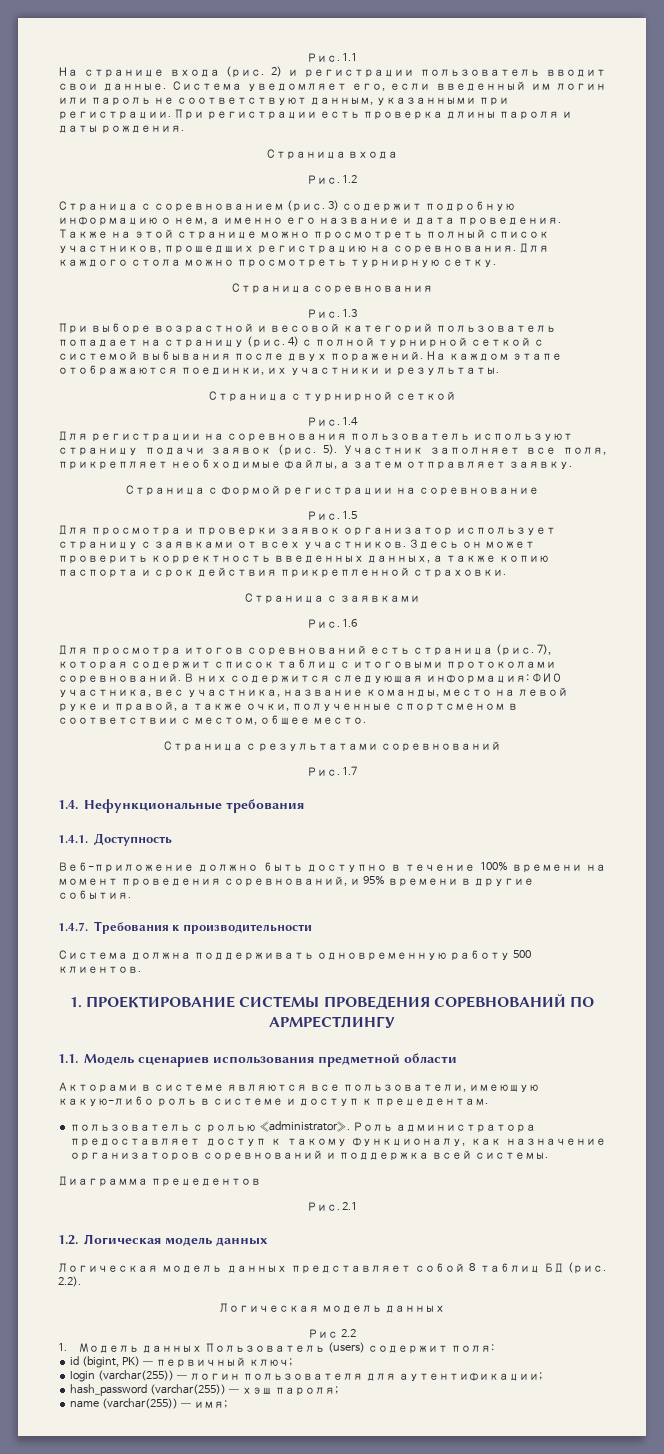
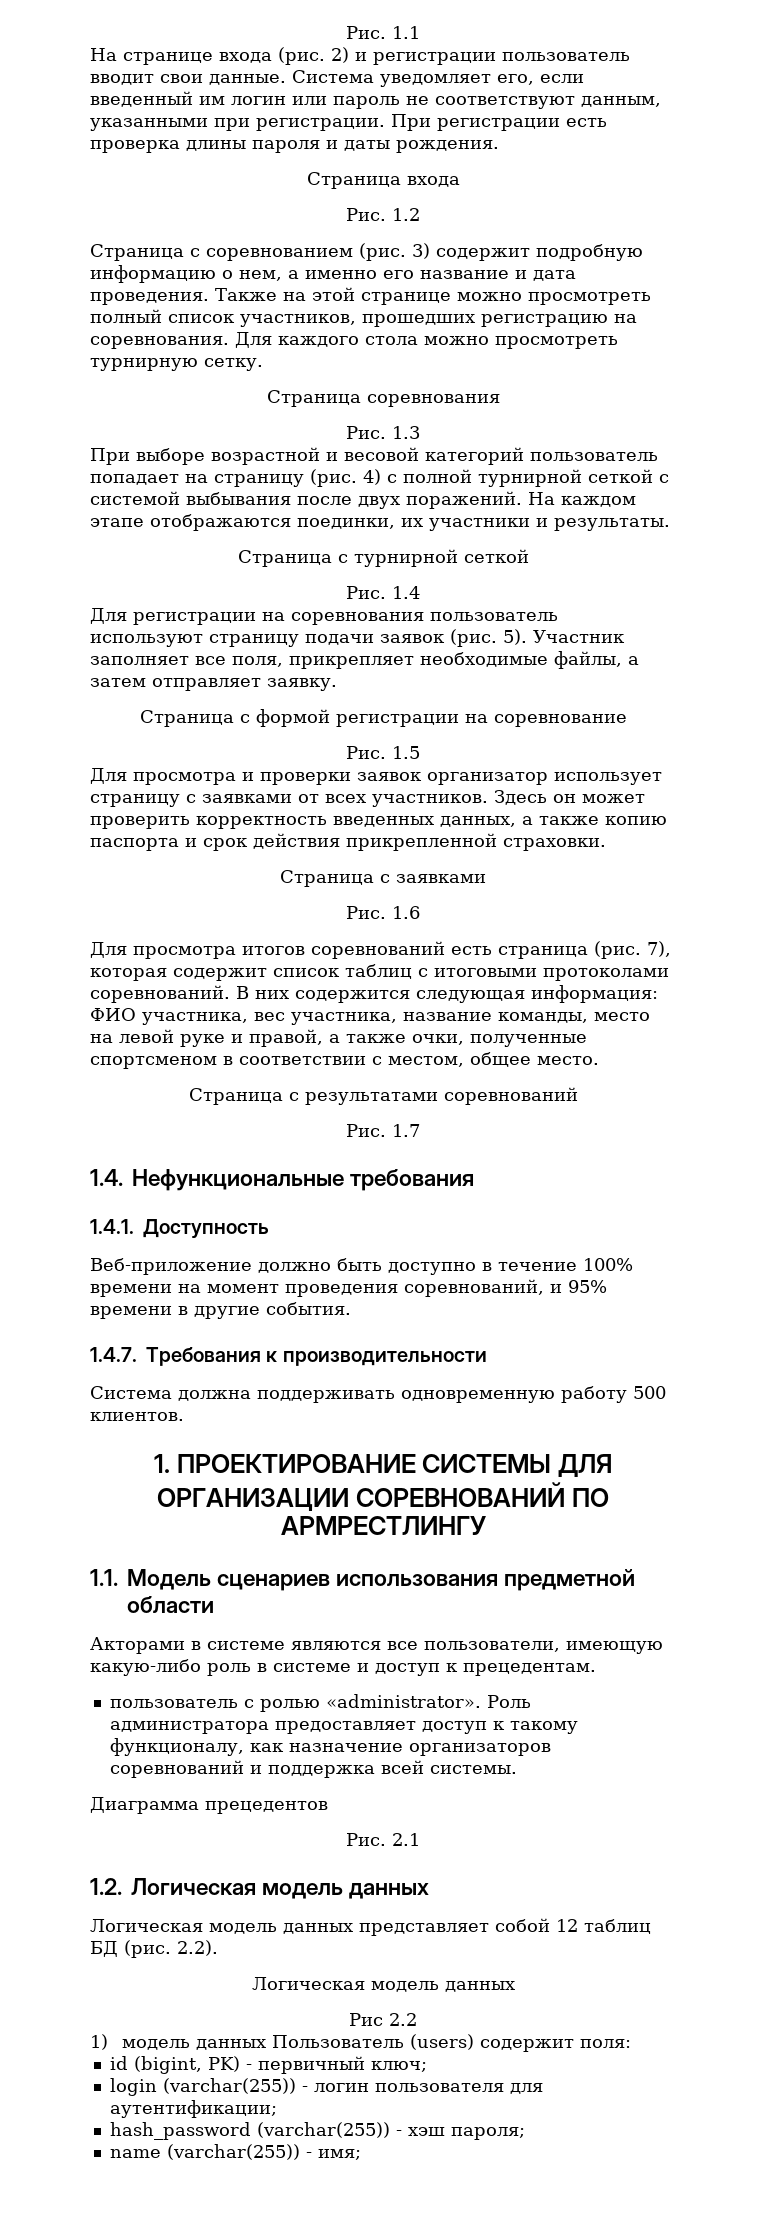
- 1. ПРОЕКТИРОВАНИЕ СИСТЕМЫ ПРОВЕДЕНИЯ СОРЕВНОВАНИЙ ПО АРМРЕСТЛИНГУ
+ 1. ПРОЕКТИРОВАНИЕ СИСТЕМЫ ДЛЯ ОРГАНИЗАЦИИ СОРЕВНОВАНИЙ ПО АРМРЕСТЛИНГУ
- Логическая модель данных представляет собой 8 таблиц БД (рис.
+ Логическая модель данных представляет собой 12 таблиц БД (рис.
- 1. Модель данных Пользователь (users) содержит поля:
+ 1) модель данных Пользователь (users) содержит поля:
- id (bigint, PK) — первичный ключ;
+ id (bigint, PK) - первичный ключ;
- login (varchar(255)) — логин пользователя для аутентификации;
+ login (varchar(255)) - логин пользователя для аутентификации;
- hash_password (varchar(255)) — хэш пароля;
+ hash_password (varchar(255)) - хэш пароля;
- name (varchar(255)) — имя;
+ name (varchar(255)) - имя;

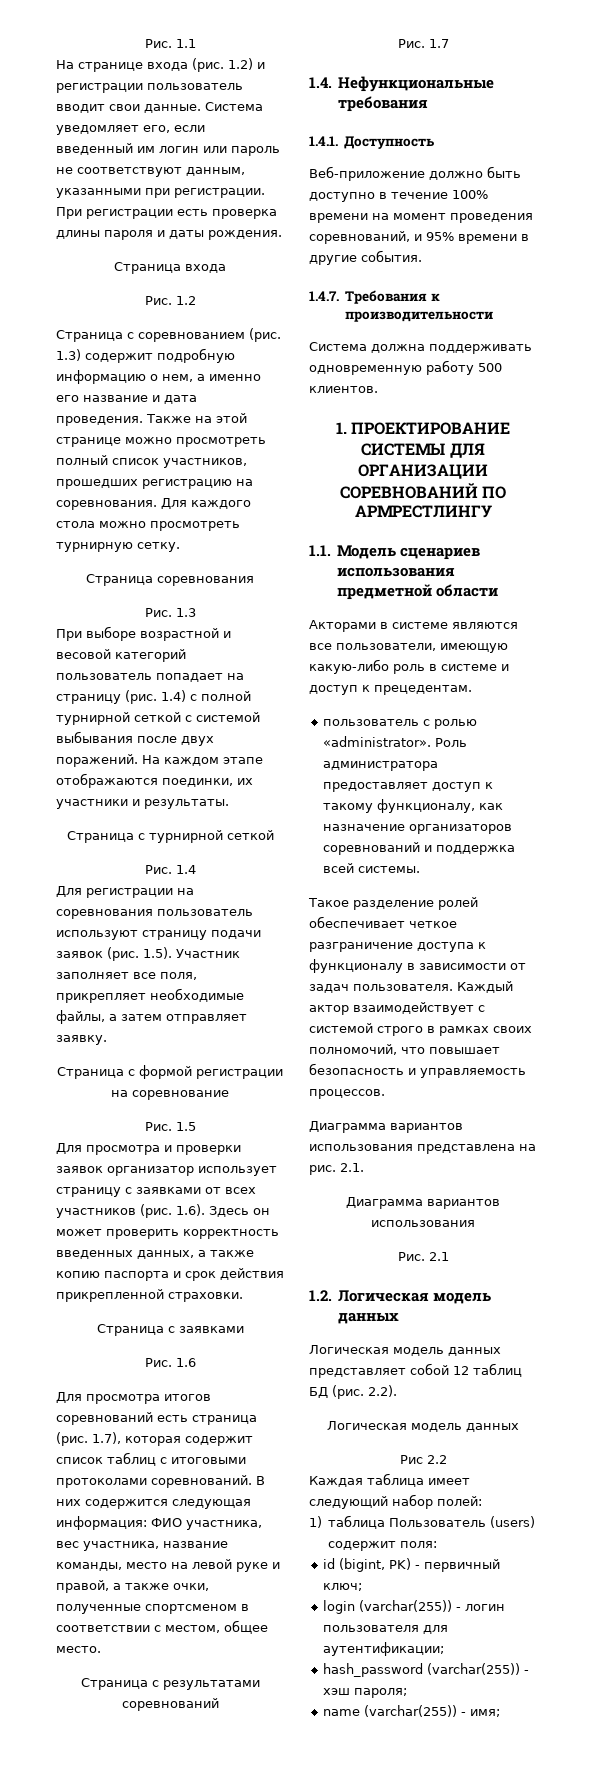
- 2) и регистрации пользователь вводит свои данные.
+ 1.2) и регистрации пользователь вводит свои данные.
- 3) содержит подробную информацию о нем, а именно его название и дата проведения.
+ 1.3) содержит подробную информацию о нем, а именно его название и дата проведения.
- 4) с полной турнирной сеткой с системой выбывания после двух поражений.
+ 1.4) с полной турнирной сеткой с системой выбывания после двух поражений.
- 5). Участник заполняет все поля, прикрепляет необходимые файлы, а затем отправляет заявку.
+ 1.5). Участник заполняет все поля, прикрепляет необходимые файлы, а затем отправляет заявку.
- Для просмотра и проверки заявок организатор использует страницу с заявками от всех участников. Здесь он может проверить корректность введенных данных, а также копию паспорта и срок действия прикрепленной страховки.
+ Для просмотра и проверки заявок организатор использует страницу с заявками от всех участников (рис. 1.6). Здесь он может проверить корректность введенных данных, а также копию паспорта и срок действия прикрепленной страховки.
- 7), которая содержит список таблиц с итоговыми протоколами соревнований.
+ 1.7), которая содержит список таблиц с итоговыми протоколами соревнований.
- Диаграмма прецедентов
+ Такое разделение ролей обеспечивает четкое разграничение доступа к функционалу в зависимости от задач пользователя. Каждый актор взаимодействует с системой строго в рамках своих полномочий, что повышает безопасность и управляемость процессов.
+ Диаграмма вариантов использования представлена на рис. 2.1.
+ Диаграмма вариантов использования
+ Каждая таблица имеет следующий набор полей:
- 1) модель данных Пользователь (users) содержит поля:
+ 1) таблица Пользователь (users) содержит поля:

